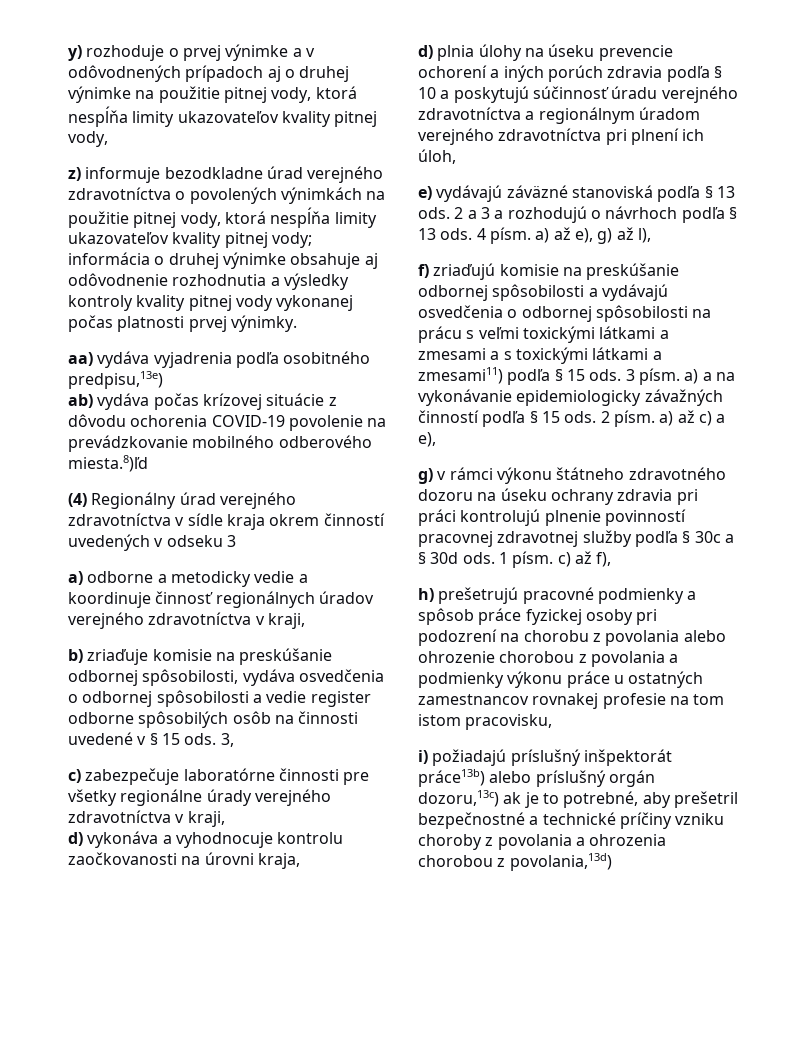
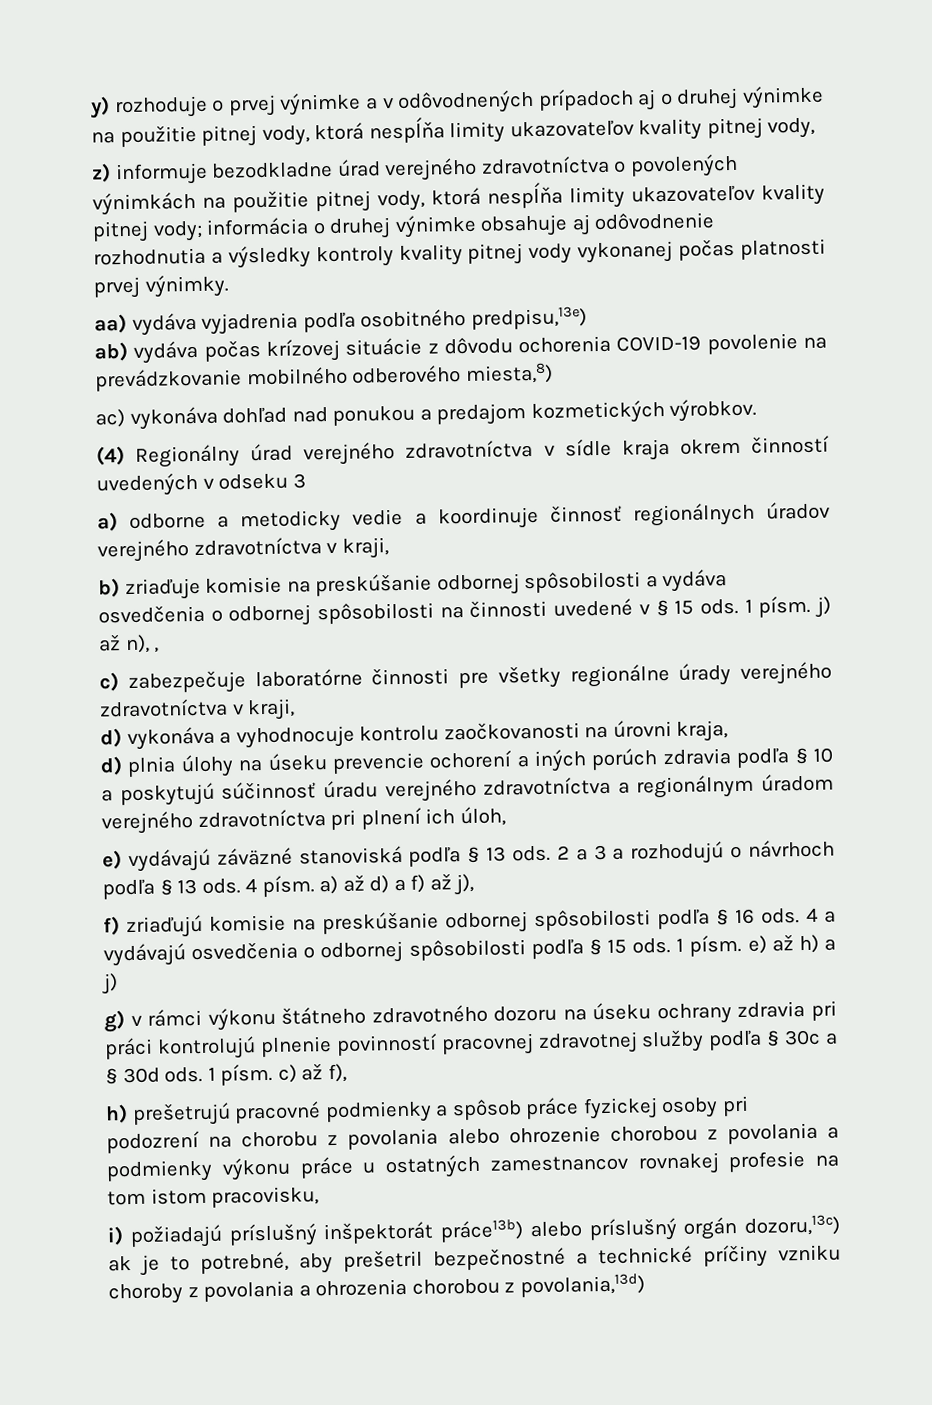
- ab) vydáva počas krízovej situácie z dôvodu ochorenia COVID-19 povolenie na prevádzkovanie mobilného odberového miesta.8)ľd
+ ab) vydáva počas krízovej situácie z dôvodu ochorenia COVID-19 povolenie na prevádzkovanie mobilného odberového miesta,8)
+ ac) vykonáva dohľad nad ponukou a predajom kozmetických výrobkov.
- b) zriaďuje komisie na preskúšanie odbornej spôsobilosti, vydáva osvedčenia o odbornej spôsobilosti a vedie register odborne spôsobilých osôb na činnosti uvedené v § 15 ods.
+ b) zriaďuje komisie na preskúšanie odbornej spôsobilosti a vydáva osvedčenia o odbornej spôsobilosti na činnosti uvedené v § 15 ods.
- 3,
+ 1 písm. j) až n), ,
- 4 písm. a) až e), g) až l),
+ 4 písm. a) až d) a f) až j),
- f) zriaďujú komisie na preskúšanie odbornej spôsobilosti a vydávajú osvedčenia o odbornej spôsobilosti na prácu s veľmi toxickými látkami a zmesami a s toxickými látkami a zmesami11) podľa § 15 ods. 3 písm. a) a na vykonávanie epidemiologicky závažných činností podľa § 15 ods. 2 písm. a) až c) a e),
+ f) zriaďujú komisie na preskúšanie odbornej spôsobilosti podľa § 16 ods. 4 a vydávajú osvedčenia o odbornej spôsobilosti podľa § 15 ods. 1 písm. e) až h) a j)

